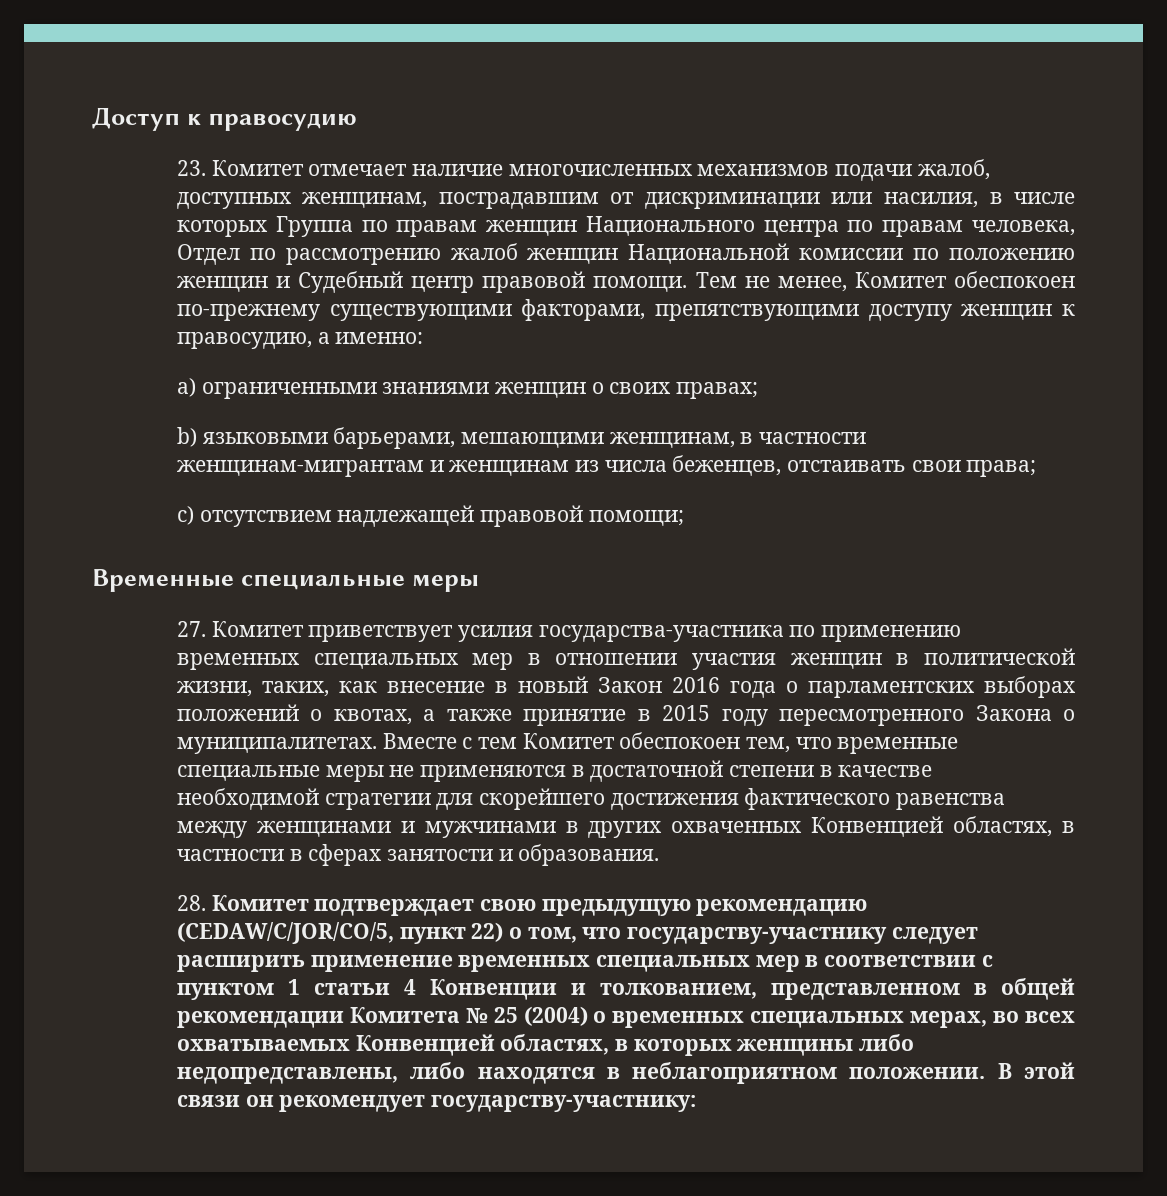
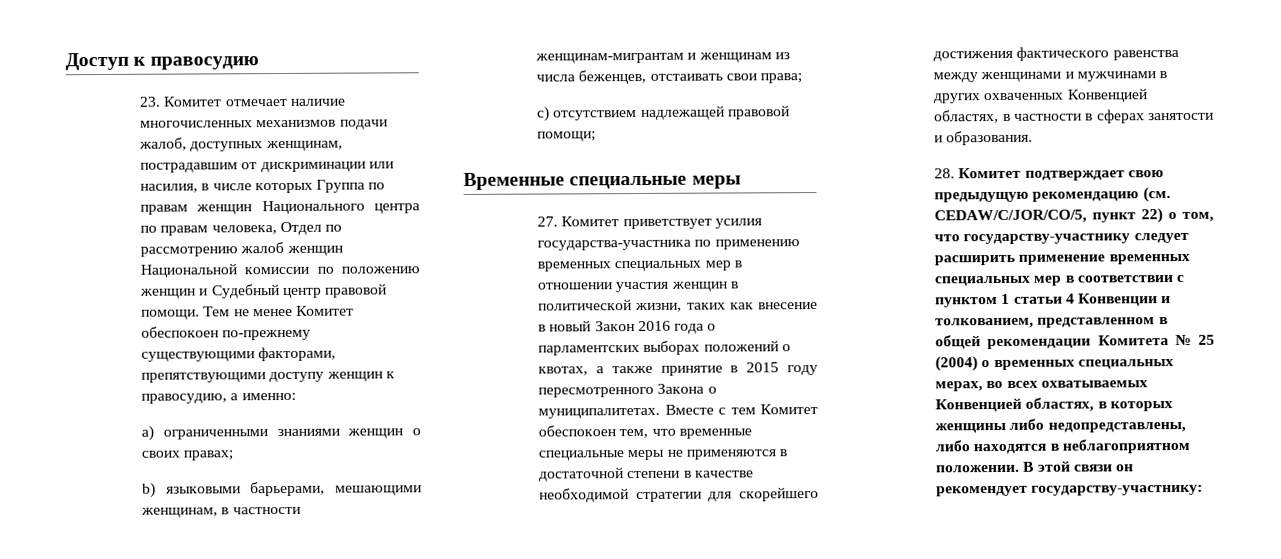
- Тем не менее, Комитет обеспокоен по-прежнему существующими факторами, препятствующими доступу женщин к правосудию, а именно:
+ Тем не менее Комитет обеспокоен по-прежнему существующими факторами, препятствующими доступу женщин к правосудию, а именно:
- 27. Комитет приветствует усилия государства-участника по применению временных специальных мер в отношении участия женщин в политической жизни, таких, как внесение в новый Закон 2016 года о парламентских выборах положений о квотах, а также принятие в 2015 году пересмотренного Закона о муниципалитетах.
+ 27. Комитет приветствует усилия государства-участника по применению временных специальных мер в отношении участия женщин в политической жизни, таких как внесение в новый Закон 2016 года о парламентских выборах положений о квотах, а также принятие в 2015 году пересмотренного Закона о муниципалитетах.
- 28. Комитет подтверждает свою предыдущую рекомендацию (CEDAW/C/JOR/CO/5, пункт 22) о том, что государству-участнику следует расширить применение временных специальных мер в соответствии с пунктом 1 статьи 4 Конвенции и толкованием, представленном в общей рекомендации Комитета № 25 (2004) о временных специальных мерах, во всех охватываемых Конвенцией областях, в которых женщины либо недопредставлены, либо находятся в неблагоприятном положении.
+ 28. Комитет подтверждает свою предыдущую рекомендацию (см. CEDAW/C/JOR/CO/5, пункт 22) о том, что государству-участнику следует расширить применение временных специальных мер в соответствии с пунктом 1 статьи 4 Конвенции и толкованием, представленном в общей рекомендации Комитета № 25 (2004) о временных специальных мерах, во всех охватываемых Конвенцией областях, в которых женщины либо недопредставлены, либо находятся в неблагоприятном положении.

